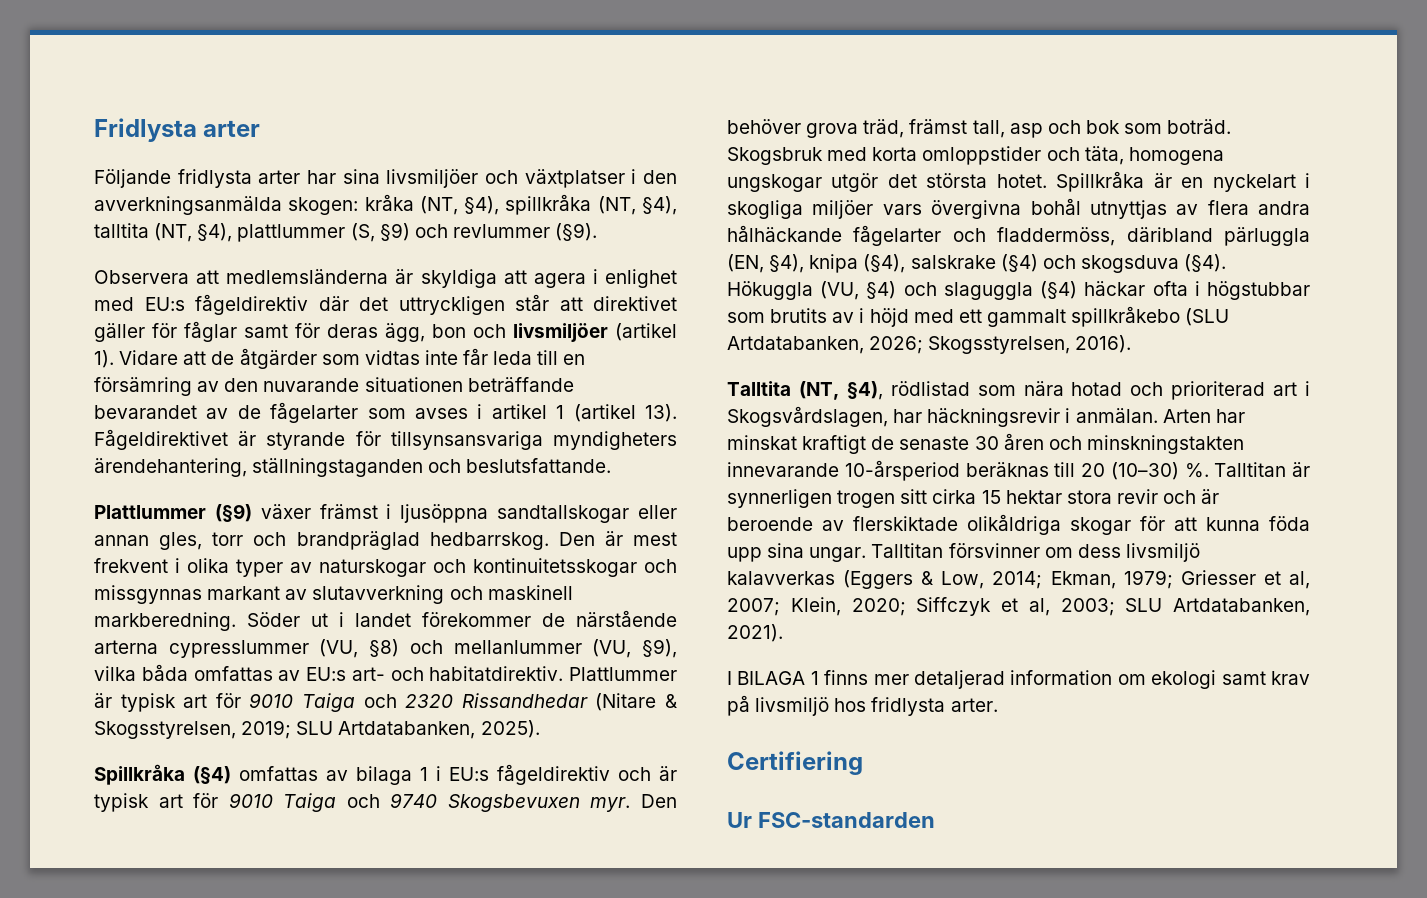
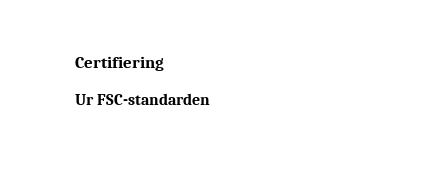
- Fridlysta arter
- Följande fridlysta arter har sina livsmiljöer och växtplatser i den avverkningsanmälda skogen: kråka (NT, §4), spillkråka (NT, §4), talltita (NT, §4), plattlummer (S, §9) och revlummer (§9).
- Observera att medlemsländerna är skyldiga att agera i enlighet med EU:s fågeldirektiv där det uttryckligen står att direktivet gäller för fåglar samt för deras ägg, bon och livsmiljöer (artikel 1). Vidare att de åtgärder som vidtas inte får leda till en försämring av den nuvarande situationen beträffande bevarandet av de fågelarter som avses i artikel 1 (artikel 13). Fågeldirektivet är styrande för tillsynsansvariga myndigheters ärendehantering, ställningstaganden och beslutsfattande.
- Plattlummer (§9) växer främst i ljusöppna sandtallskogar eller annan gles, torr och brandpräglad hedbarrskog. Den är mest frekvent i olika typer av naturskogar och kontinuitetsskogar och missgynnas markant av slutavverkning och maskinell markberedning. Söder ut i landet förekommer de närstående arterna cypresslummer (VU, §8) och mellanlummer (VU, §9), vilka båda omfattas av EU:s art- och habitatdirektiv. Plattlummer är typisk art för 9010 Taiga och 2320 Rissandhedar (Nitare & Skogsstyrelsen, 2019; SLU Artdatabanken, 2025).
- Spillkråka (§4) omfattas av bilaga 1 i EU:s fågeldirektiv och är typisk art för 9010 Taiga och 9740 Skogsbevuxen myr. Den behöver grova träd, främst tall, asp och bok som boträd. Skogsbruk med korta omloppstider och täta, homogena ungskogar utgör det största hotet. Spillkråka är en nyckelart i skogliga miljöer vars övergivna bohål utnyttjas av flera andra hålhäckande fågelarter och fladdermöss, däribland pärluggla (EN, §4), knipa (§4), salskrake (§4) och skogsduva (§4). Hökuggla (VU, §4) och slaguggla (§4) häckar ofta i högstubbar som brutits av i höjd med ett gammalt spillkråkebo (SLU Artdatabanken, 2026; Skogsstyrelsen, 2016).
- Talltita (NT, §4), rödlistad som nära hotad och prioriterad art i Skogsvårdslagen, har häckningsrevir i anmälan. Arten har minskat kraftigt de senaste 30 åren och minskningstakten innevarande 10-årsperiod beräknas till 20 (10–30) %. Talltitan är synnerligen trogen sitt cirka 15 hektar stora revir och är beroende av flerskiktade olikåldriga skogar för att kunna föda upp sina ungar. Talltitan försvinner om dess livsmiljö kalavverkas (Eggers & Low, 2014; Ekman, 1979; Griesser et al, 2007; Klein, 2020; Siffczyk et al, 2003; SLU Artdatabanken, 2021).
- I BILAGA 1 finns mer detaljerad information om ekologi samt krav på livsmiljö hos fridlysta arter.

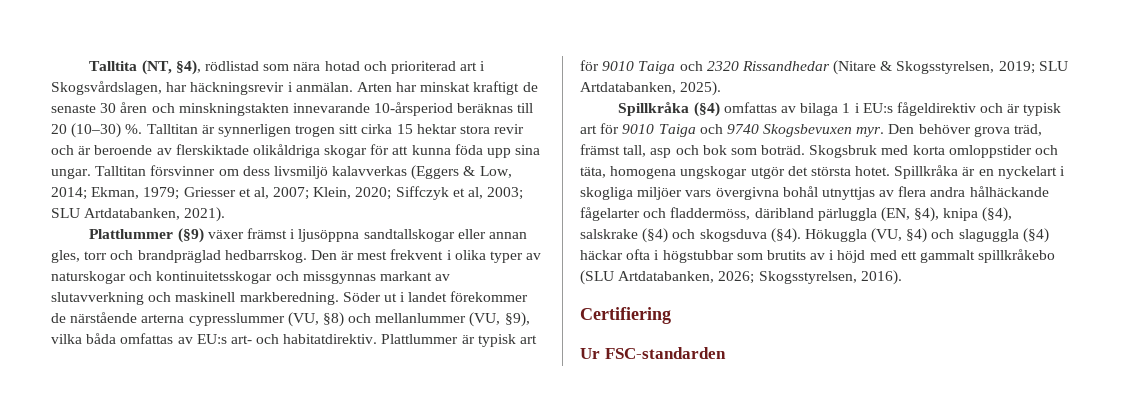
+ Talltita (NT, §4), rödlistad som nära hotad och prioriterad art i Skogsvårdslagen, har häckningsrevir i anmälan. Arten har minskat kraftigt de senaste 30 åren och minskningstakten innevarande 10-årsperiod beräknas till 20 (10–30) %. Talltitan är synnerligen trogen sitt cirka 15 hektar stora revir och är beroende av flerskiktade olikåldriga skogar för att kunna föda upp sina ungar. Talltitan försvinner om dess livsmiljö kalavverkas (Eggers & Low, 2014; Ekman, 1979; Griesser et al, 2007; Klein, 2020; Siffczyk et al, 2003; SLU Artdatabanken, 2021).
+ Plattlummer (§9) växer främst i ljusöppna sandtallskogar eller annan gles, torr och brandpräglad hedbarrskog. Den är mest frekvent i olika typer av naturskogar och kontinuitetsskogar och missgynnas markant av slutavverkning och maskinell markberedning. Söder ut i landet förekommer de närstående arterna cypresslummer (VU, §8) och mellanlummer (VU, §9), vilka båda omfattas av EU:s art- och habitatdirektiv. Plattlummer är typisk art för 9010 Taiga och 2320 Rissandhedar (Nitare & Skogsstyrelsen, 2019; SLU Artdatabanken, 2025).
+ Spillkråka (§4) omfattas av bilaga 1 i EU:s fågeldirektiv och är typisk art för 9010 Taiga och 9740 Skogsbevuxen myr. Den behöver grova träd, främst tall, asp och bok som boträd. Skogsbruk med korta omloppstider och täta, homogena ungskogar utgör det största hotet. Spillkråka är en nyckelart i skogliga miljöer vars övergivna bohål utnyttjas av flera andra hålhäckande fågelarter och fladdermöss, däribland pärluggla (EN, §4), knipa (§4), salskrake (§4) och skogsduva (§4). Hökuggla (VU, §4) och slaguggla (§4) häckar ofta i högstubbar som brutits av i höjd med ett gammalt spillkråkebo (SLU Artdatabanken, 2026; Skogsstyrelsen, 2016).

